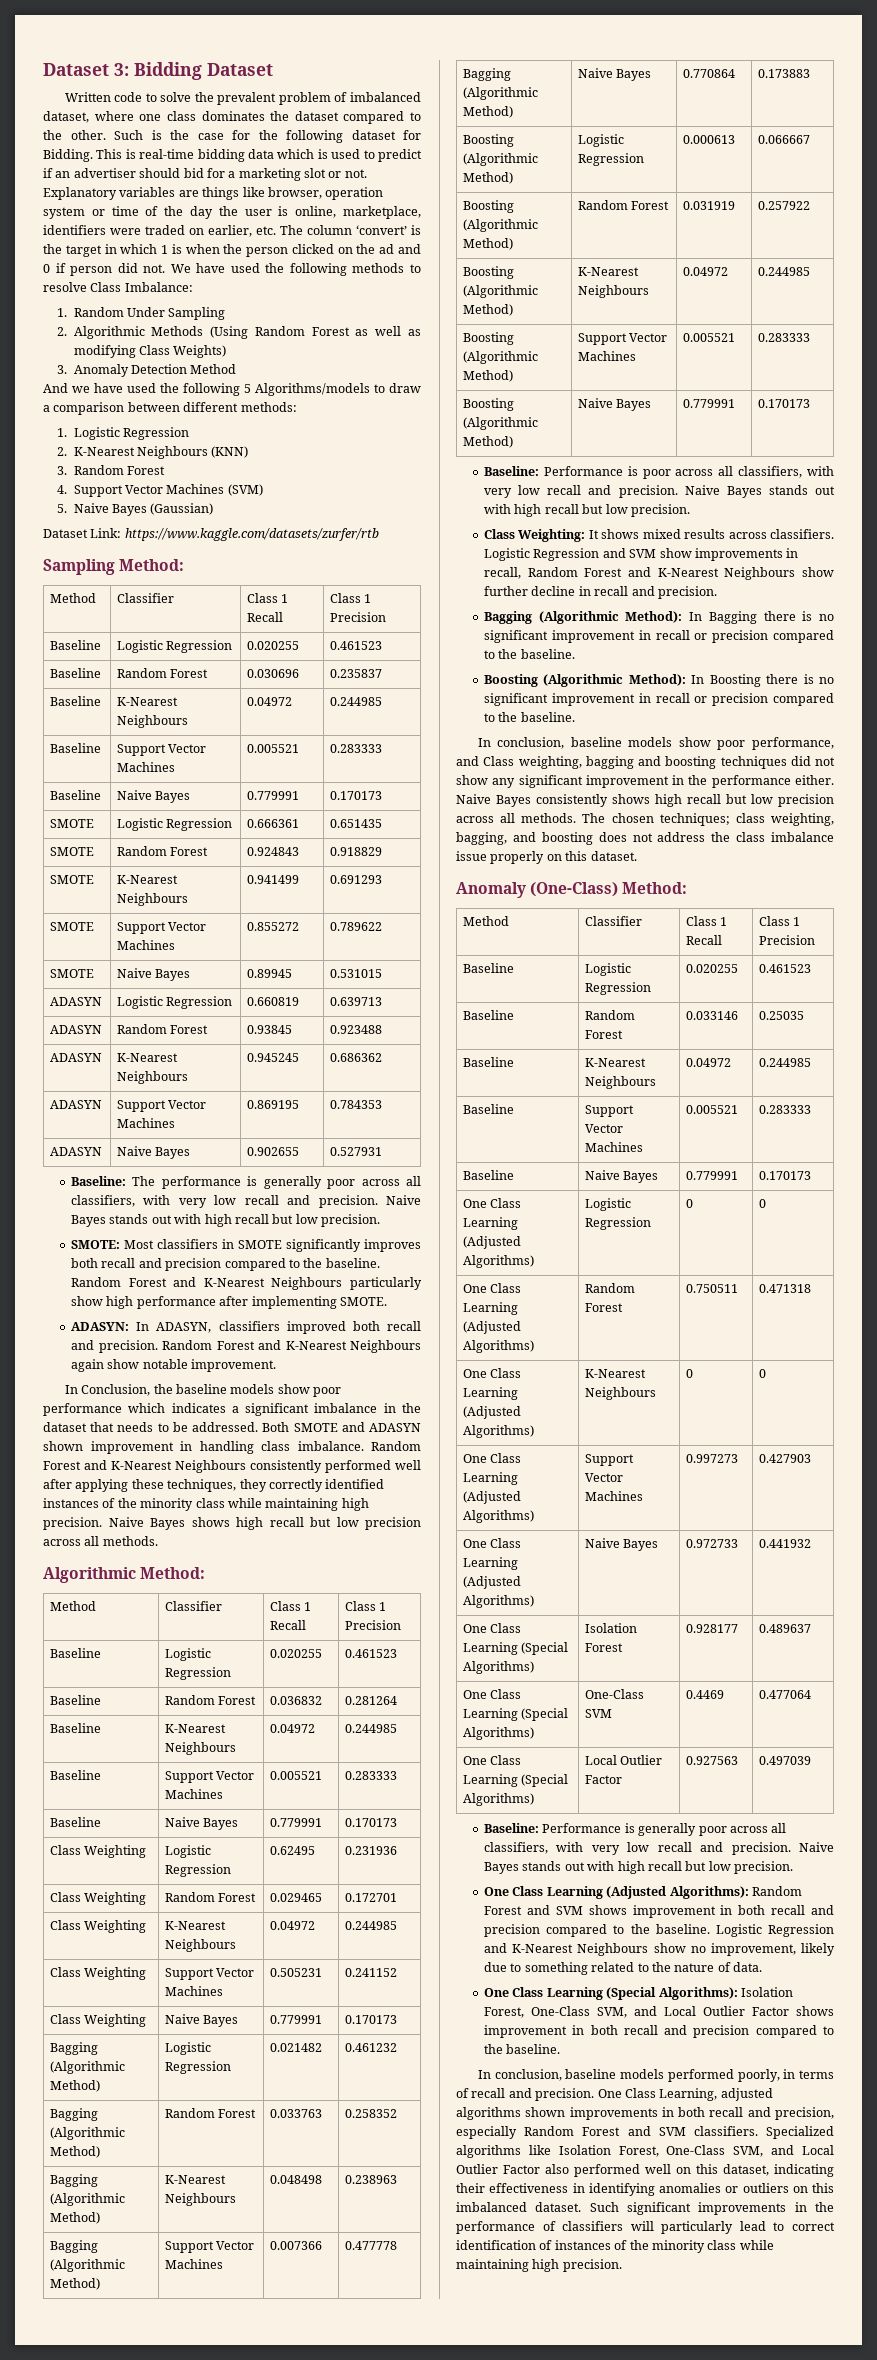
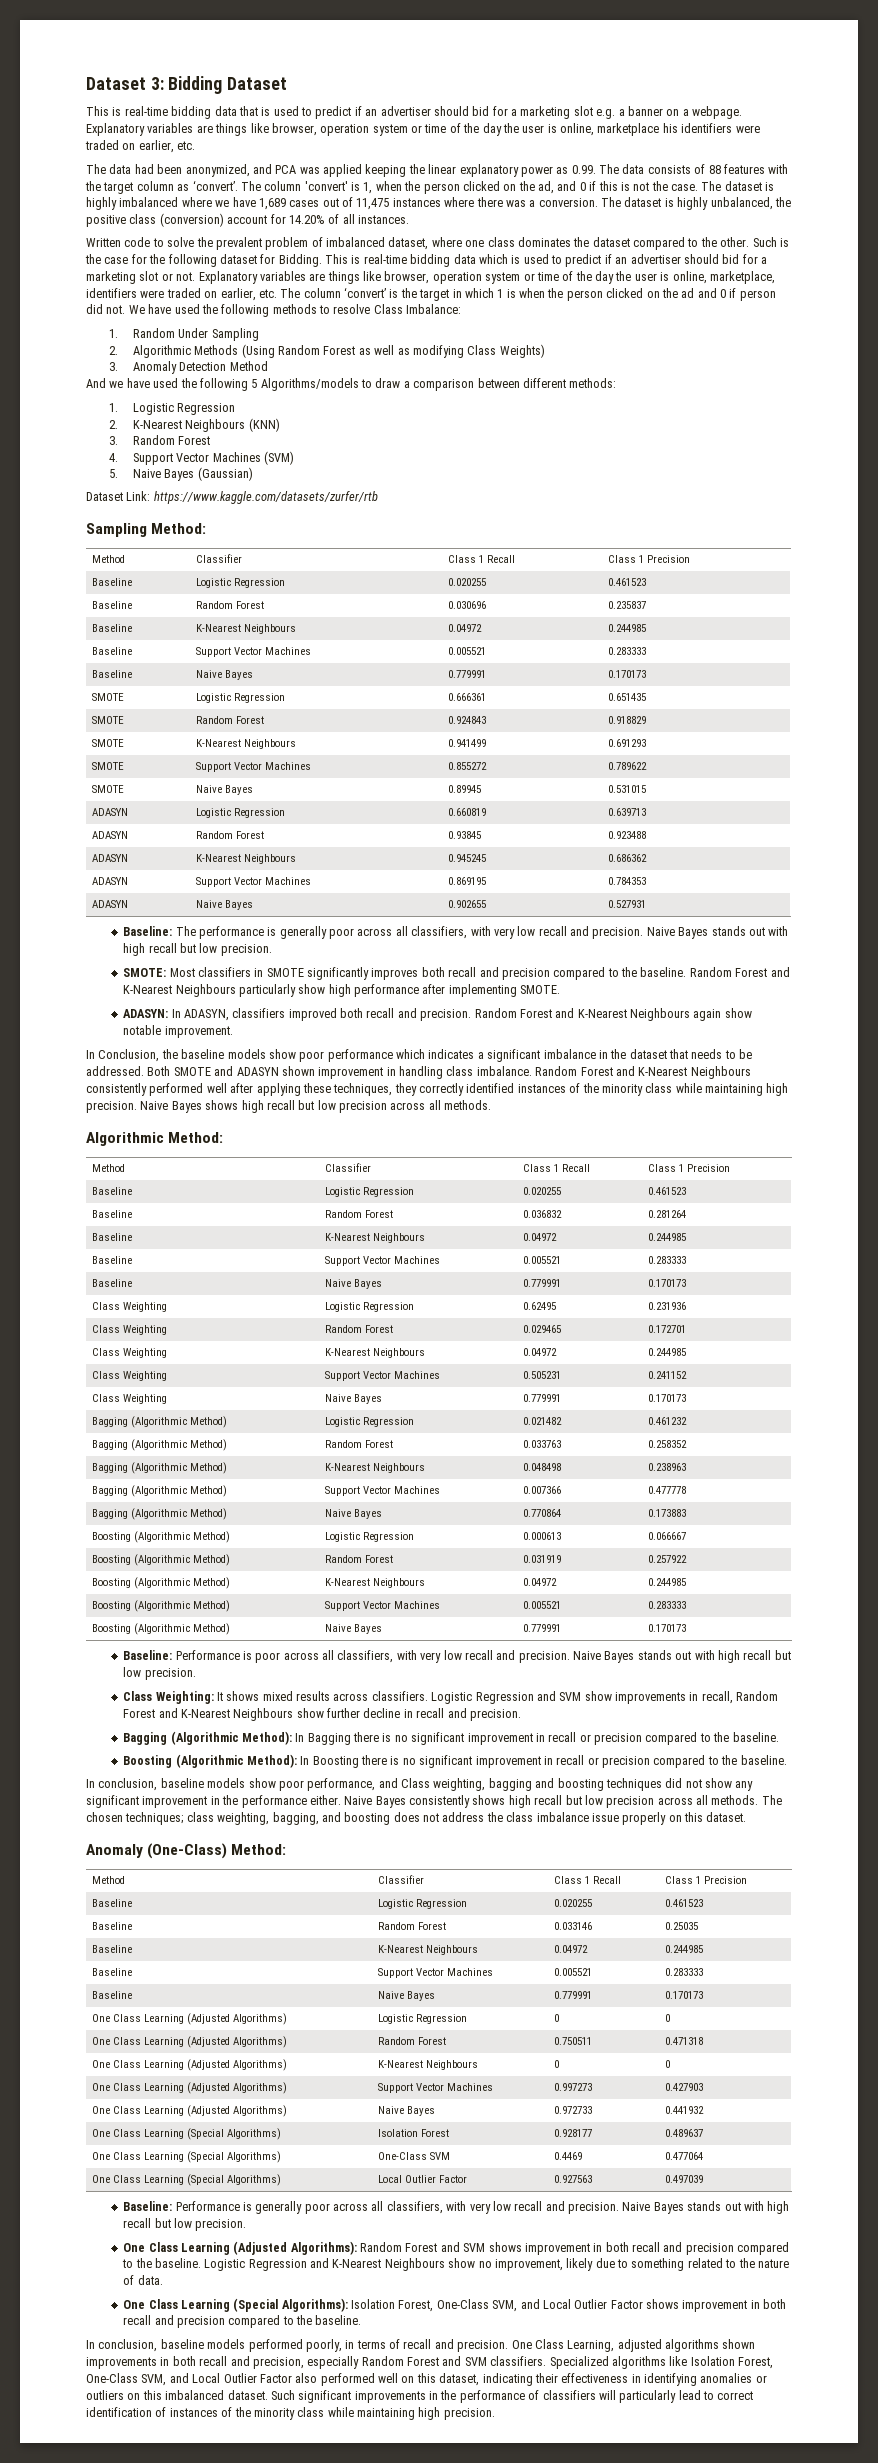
+ This is real-time bidding data that is used to predict if an advertiser should bid for a marketing slot e.g. a banner on a webpage. Explanatory variables are things like browser, operation system or time of the day the user is online, marketplace his identifiers were traded on earlier, etc.
+ The data had been anonymized, and PCA was applied keeping the linear explanatory power as 0.99. The data consists of 88 features with the target column as ‘convert’. The column 'convert' is 1, when the person clicked on the ad, and 0 if this is not the case. The dataset is highly imbalanced where we have 1,689 cases out of 11,475 instances where there was a conversion. The dataset is highly unbalanced, the positive class (conversion) account for 14.20% of all instances.

